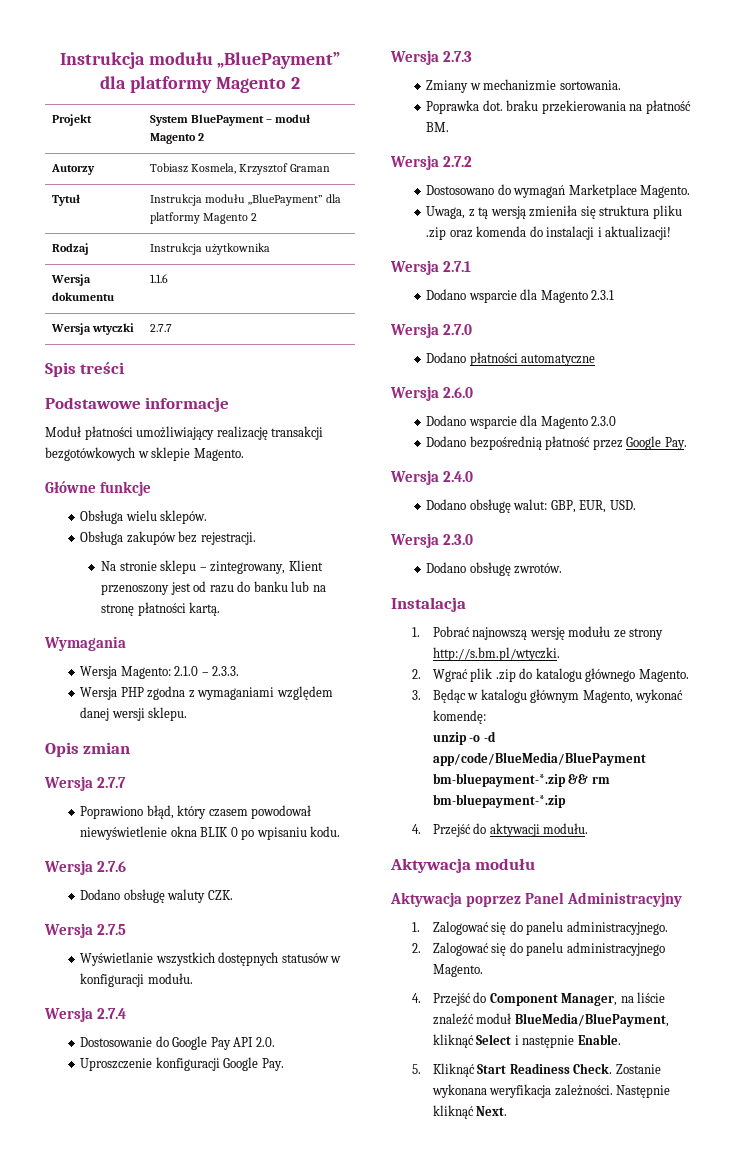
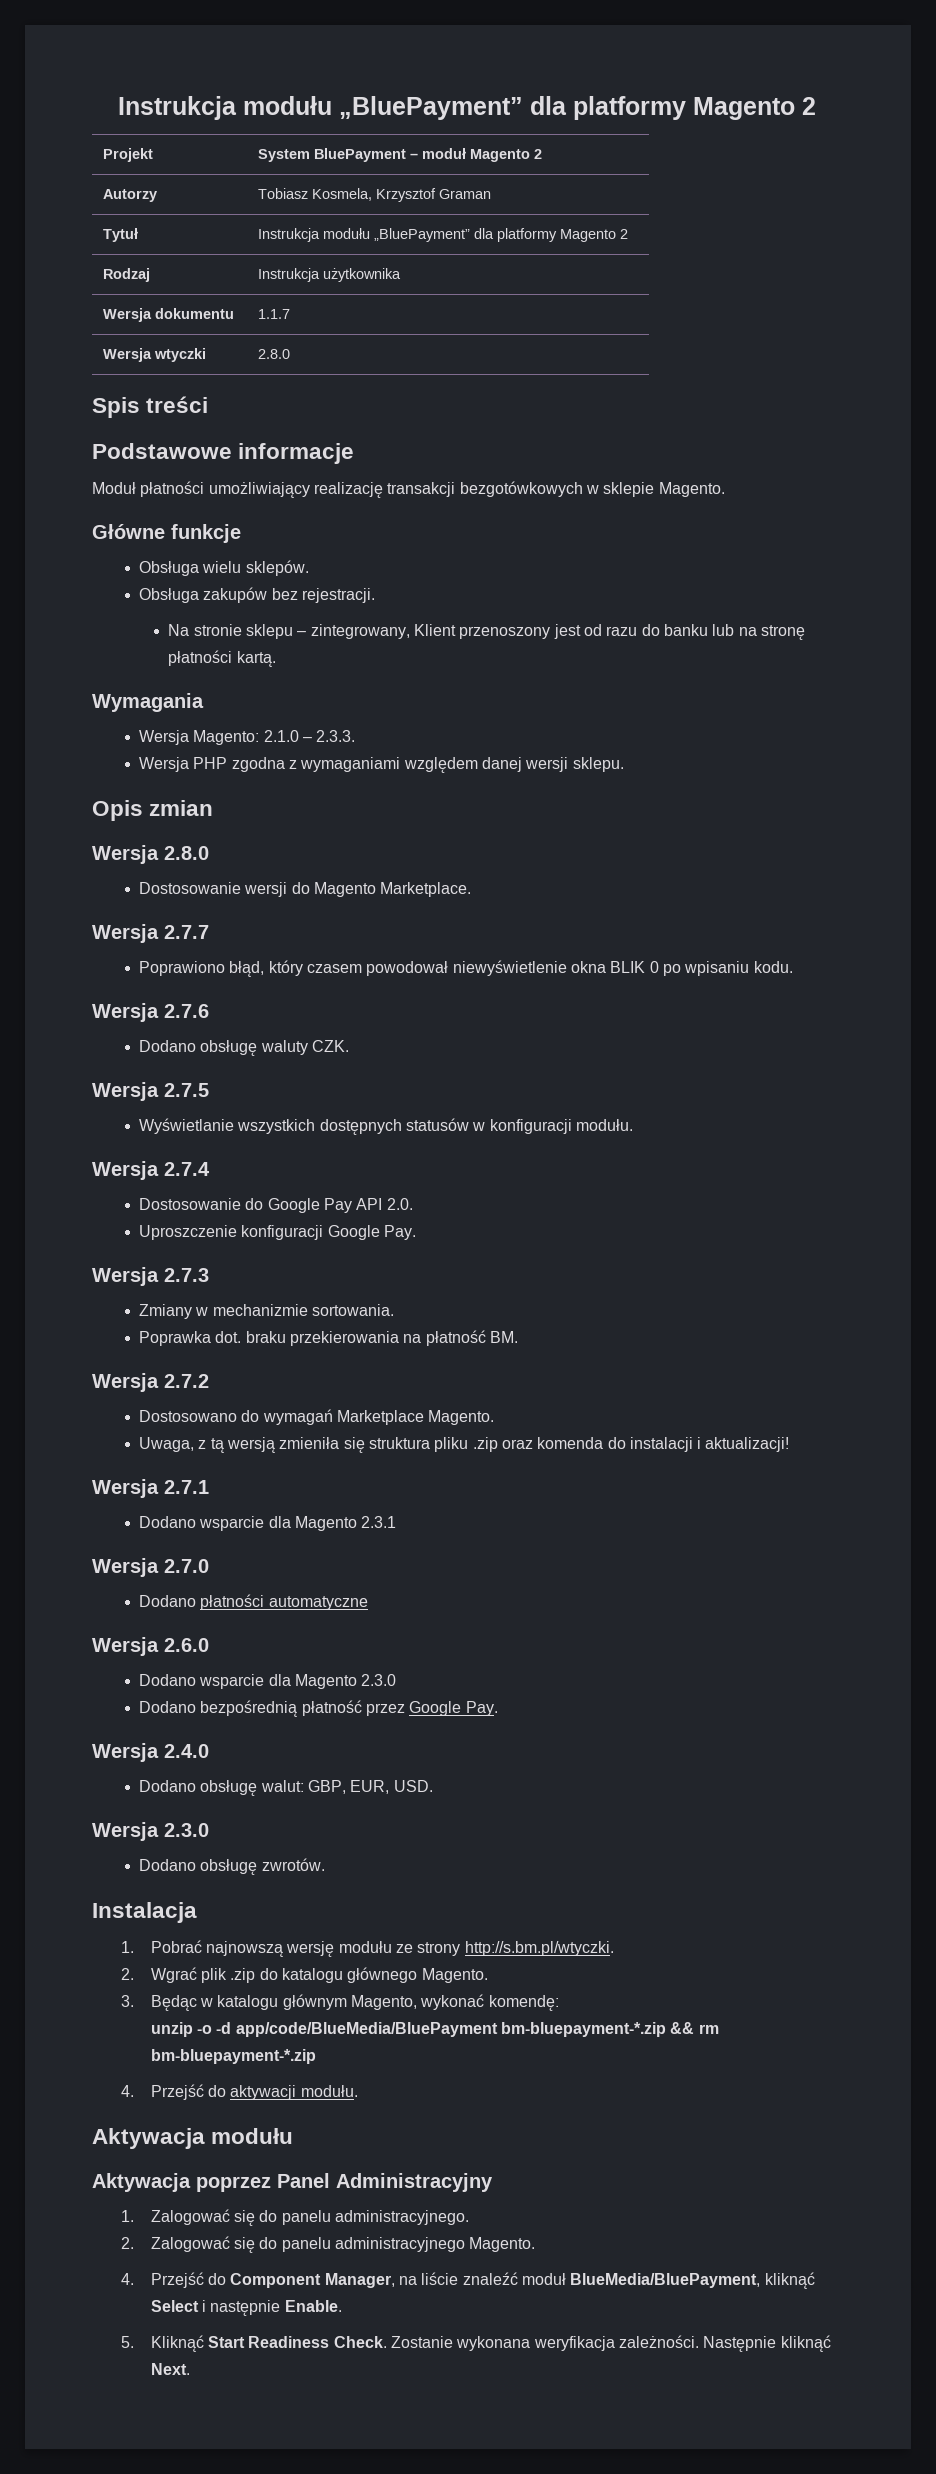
- Wersja dokumentu | 1.1.6
+ Wersja dokumentu | 1.1.7
- Wersja wtyczki | 2.7.7
+ Wersja wtyczki | 2.8.0
+ Wersja 2.8.0
+ Dostosowanie wersji do Magento Marketplace.

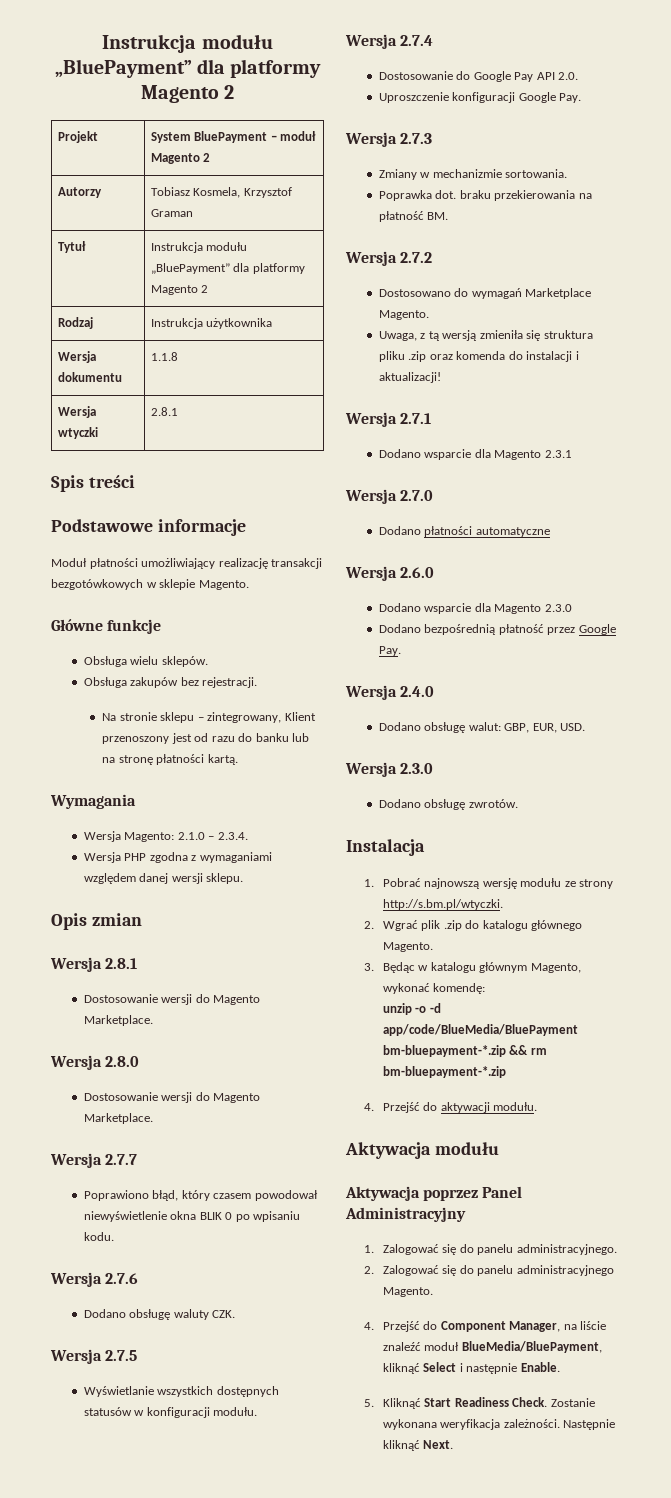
- Wersja dokumentu | 1.1.7
+ Wersja dokumentu | 1.1.8
- Wersja wtyczki | 2.8.0
+ Wersja wtyczki | 2.8.1
- Wersja Magento: 2.1.0 – 2.3.3.
+ Wersja Magento: 2.1.0 – 2.3.4.
+ Wersja 2.8.1
+ Dostosowanie wersji do Magento Marketplace.

